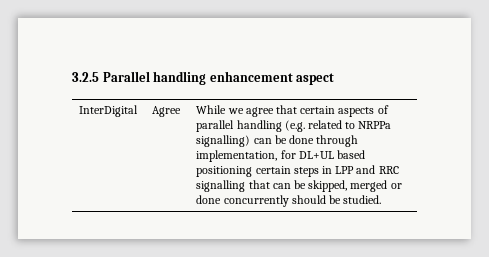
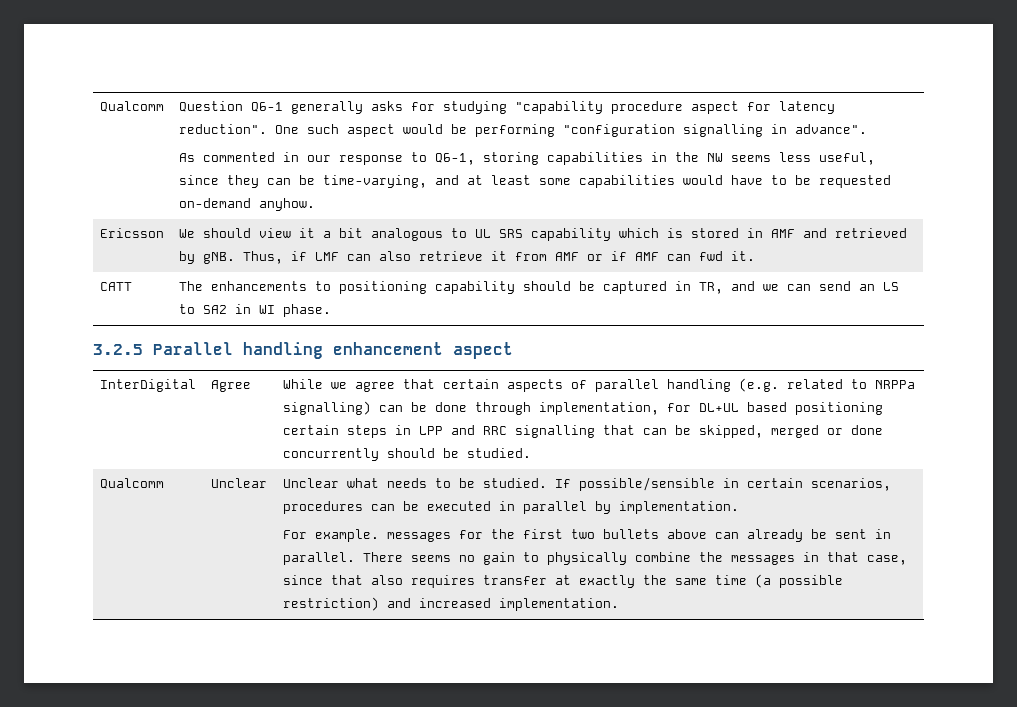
+ Qualcomm | Question Q6-1 generally asks for studying "capability procedure aspect for latency reduction". One such aspect would be performing "configuration signalling in advance".
+ As commented in our response to Q6-1, storing capabilities in the NW seems less useful, since they can be time-varying, and at least some capabilities would have to be requested on-demand anyhow.
+ Ericsson | We should view it a bit analogous to UL SRS capability which is stored in AMF and retrieved by gNB. Thus, if LMF can also retrieve it from AMF or if AMF can fwd it.
+ CATT | The enhancements to positioning capability should be captured in TR, and we can send an LS to SA2 in WI phase.
+ Qualcomm | Unclear | Unclear what needs to be studied. If possible/sensible in certain scenarios, procedures can be executed in parallel by implementation.
+ For example. messages for the first two bullets above can already be sent in parallel. There seems no gain to physically combine the messages in that case, since that also requires transfer at exactly the same time (a possible restriction) and increased implementation.

